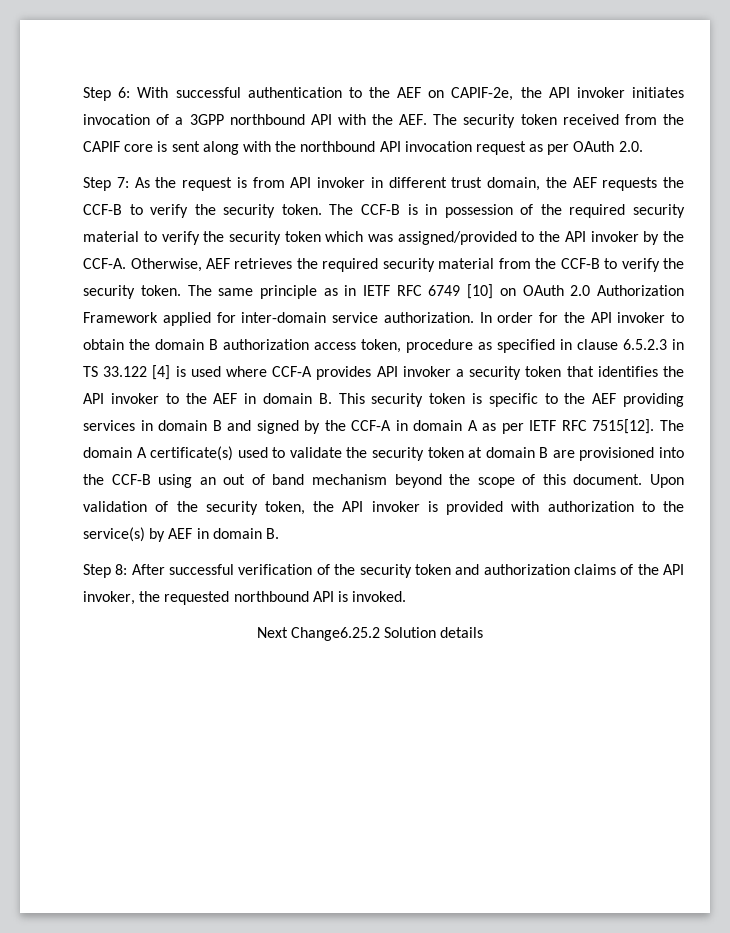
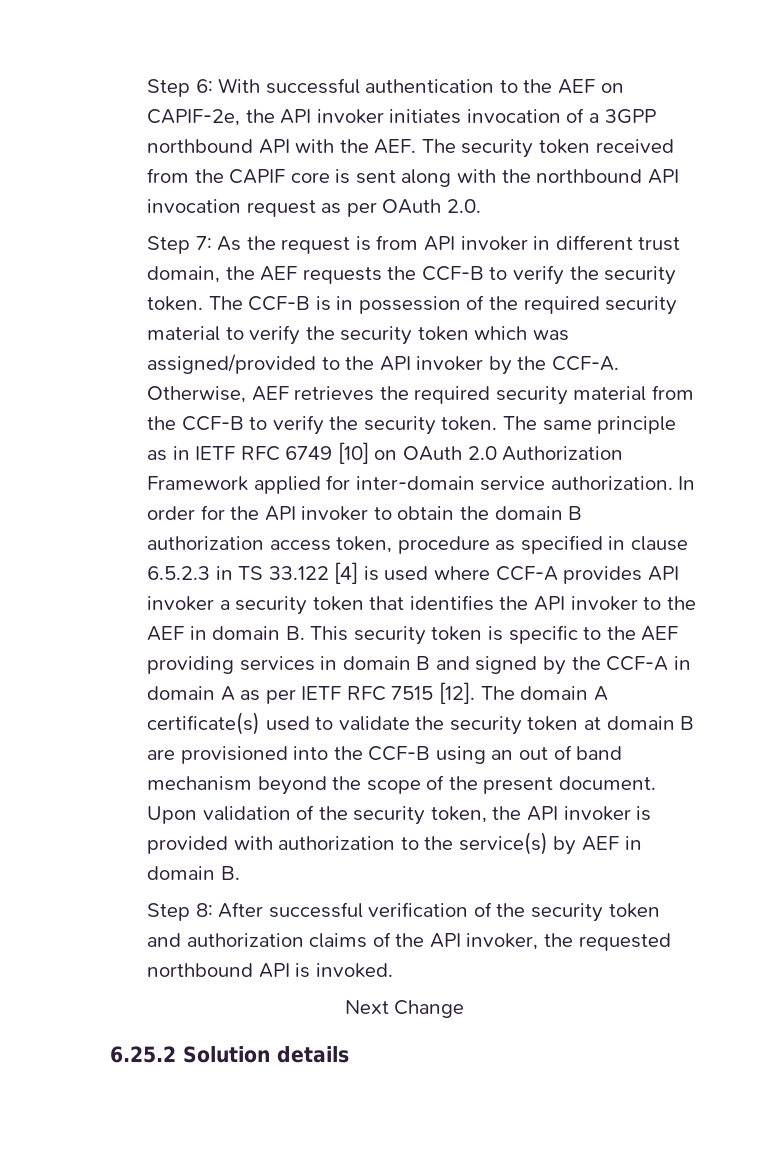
- In order for the API invoker to obtain the domain B authorization access token, procedure as specified in clause 6.5.2.3 in TS 33.122 [4] is used where CCF-A provides API invoker a security token that identifies the API invoker to the AEF in domain B. This security token is specific to the AEF providing services in domain B and signed by the CCF-A in domain A as per IETF RFC 7515[12].
+ In order for the API invoker to obtain the domain B authorization access token, procedure as specified in clause 6.5.2.3 in TS 33.122 [4] is used where CCF-A provides API invoker a security token that identifies the API invoker to the AEF in domain B. This security token is specific to the AEF providing services in domain B and signed by the CCF-A in domain A as per IETF RFC 7515 [12].
- The domain A certificate(s) used to validate the security token at domain B are provisioned into the CCF-B using an out of band mechanism beyond the scope of this document.
+ The domain A certificate(s) used to validate the security token at domain B are provisioned into the CCF-B using an out of band mechanism beyond the scope of the present document.
- Next Change6.25.2 Solution details
+ Next Change
+ 6.25.2 Solution details

